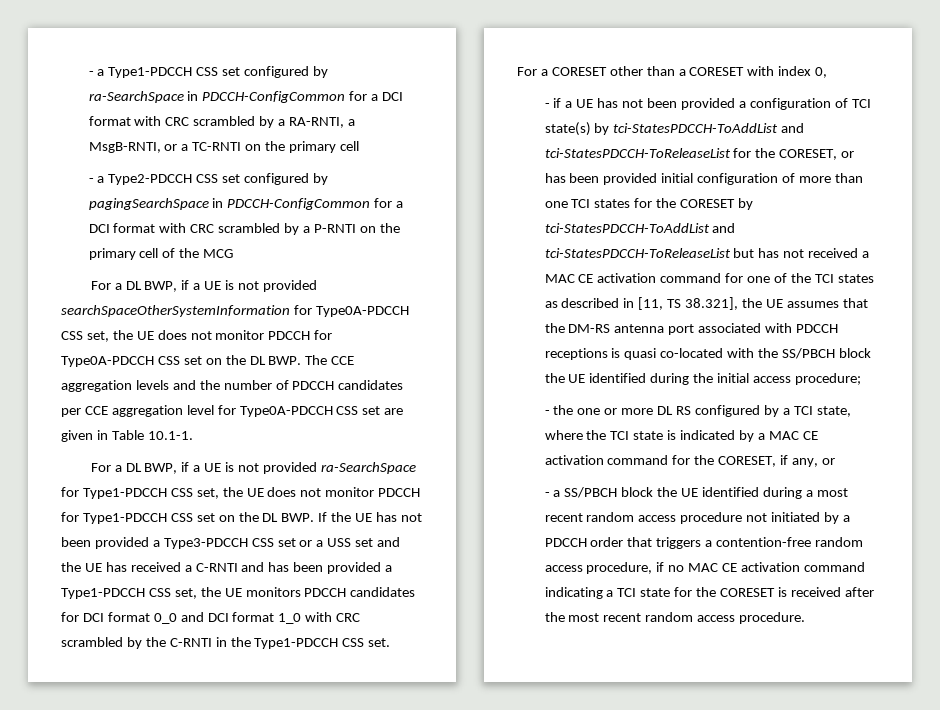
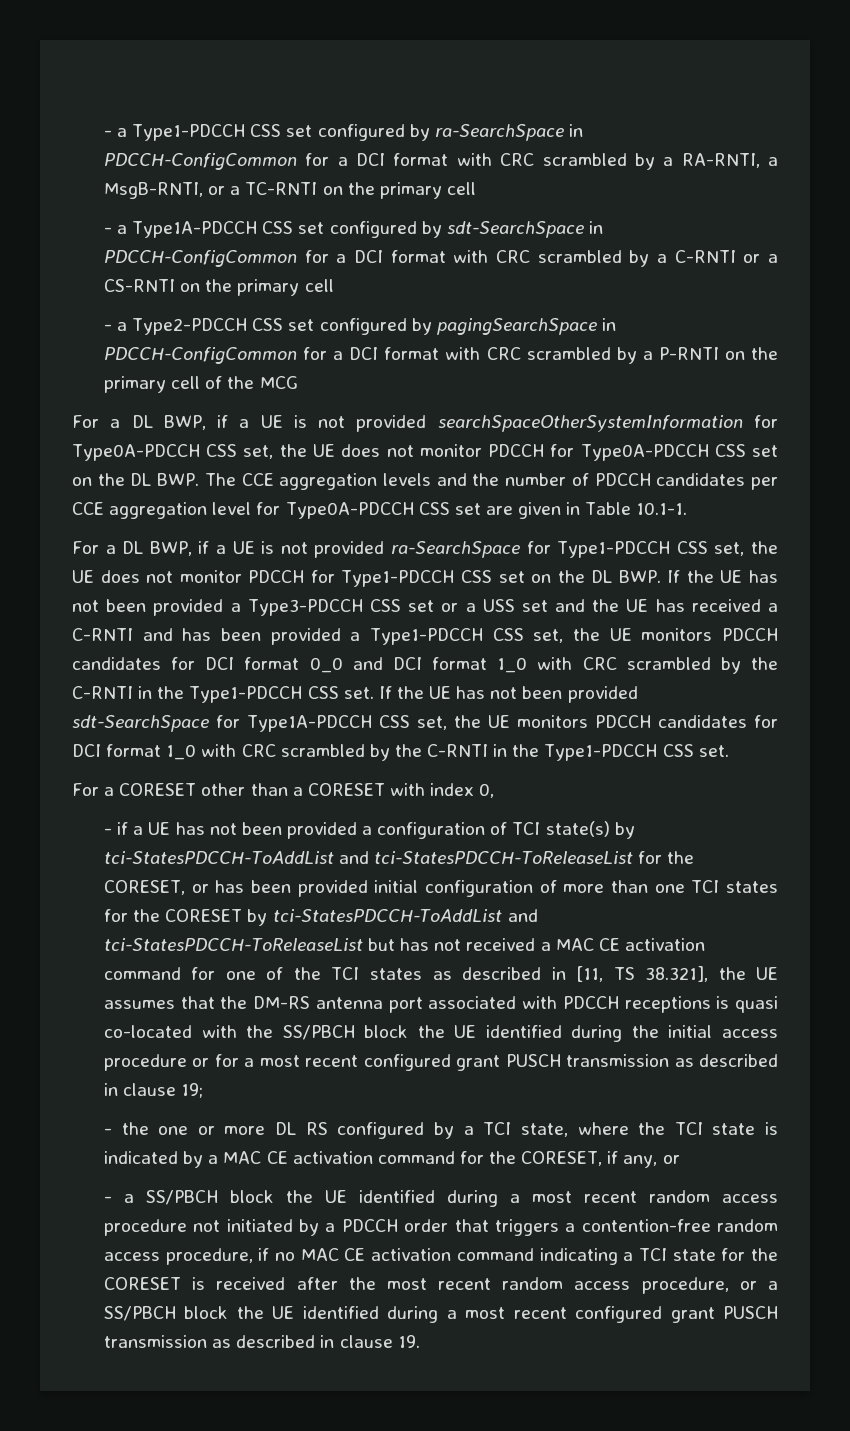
+ - a Type1A-PDCCH CSS set configured by sdt-SearchSpace in PDCCH-ConfigCommon for a DCI format with CRC scrambled by a C-RNTI or a CS-RNTI on the primary cell
+ If the UE has not been provided sdt-SearchSpace for Type1A-PDCCH CSS set, the UE monitors PDCCH candidates for DCI format 1_0 with CRC scrambled by the C-RNTI in the Type1-PDCCH CSS set.
- - if a UE has not been provided a configuration of TCI state(s) by tci-StatesPDCCH-ToAddList and tci-StatesPDCCH-ToReleaseList for the CORESET, or has been provided initial configuration of more than one TCI states for the CORESET by tci-StatesPDCCH-ToAddList and tci-StatesPDCCH-ToReleaseList but has not received a MAC CE activation command for one of the TCI states as described in [11, TS 38.321], the UE assumes that the DM-RS antenna port associated with PDCCH receptions is quasi co-located with the SS/PBCH block the UE identified during the initial access procedure;
+ - if a UE has not been provided a configuration of TCI state(s) by tci-StatesPDCCH-ToAddList and tci-StatesPDCCH-ToReleaseList for the CORESET, or has been provided initial configuration of more than one TCI states for the CORESET by tci-StatesPDCCH-ToAddList and tci-StatesPDCCH-ToReleaseList but has not received a MAC CE activation command for one of the TCI states as described in [11, TS 38.321], the UE assumes that the DM-RS antenna port associated with PDCCH receptions is quasi co-located with the SS/PBCH block the UE identified during the initial access procedure or for a most recent configured grant PUSCH transmission as described in clause 19;
- - a SS/PBCH block the UE identified during a most recent random access procedure not initiated by a PDCCH order that triggers a contention-free random access procedure, if no MAC CE activation command indicating a TCI state for the CORESET is received after the most recent random access procedure.
+ - a SS/PBCH block the UE identified during a most recent random access procedure not initiated by a PDCCH order that triggers a contention-free random access procedure, if no MAC CE activation command indicating a TCI state for the CORESET is received after the most recent random access procedure, or a SS/PBCH block the UE identified during a most recent configured grant PUSCH transmission as described in clause 19.

